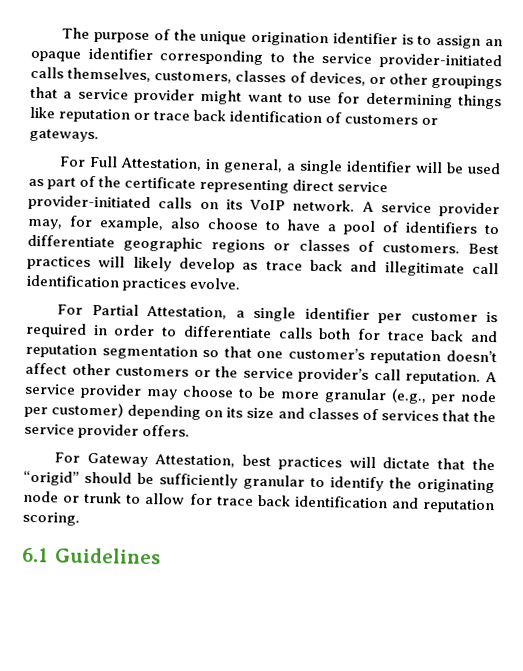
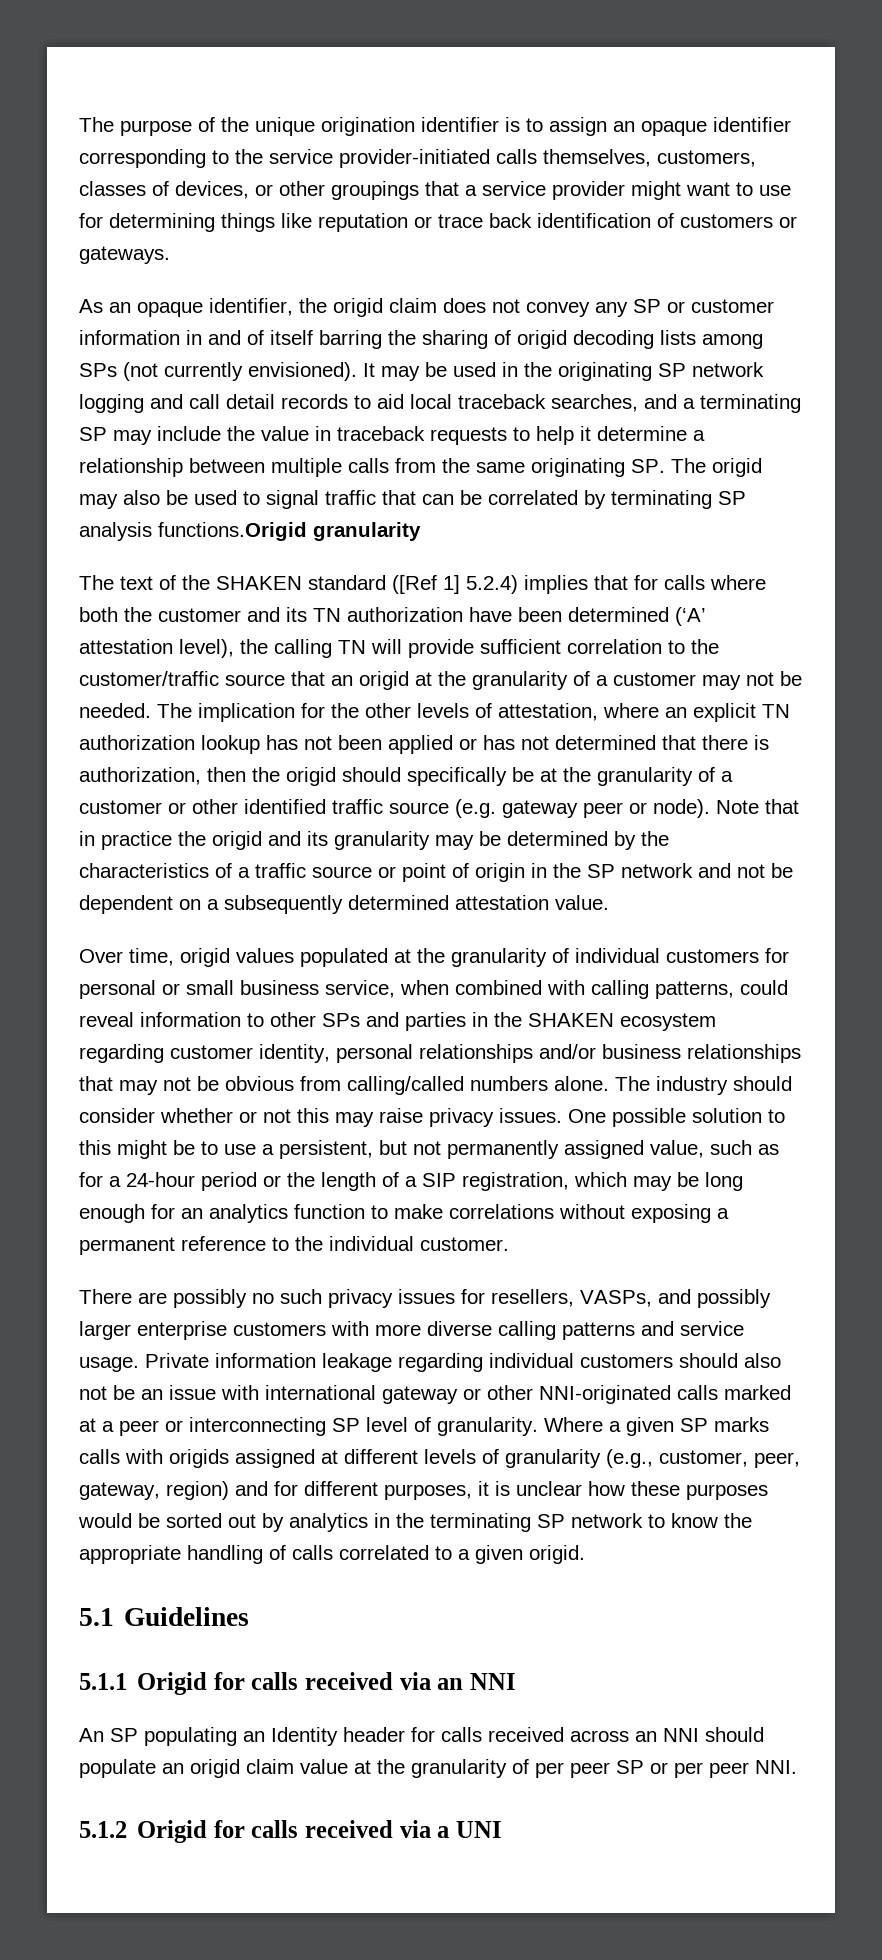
- For Full Attestation, in general, a single identifier will be used as part of the certificate representing direct service provider-initiated calls on its VoIP network. A service provider may, for example, also choose to have a pool of identifiers to differentiate geographic regions or classes of customers. Best practices will likely develop as trace back and illegitimate call identification practices evolve.
- For Partial Attestation, a single identifier per customer is required in order to differentiate calls both for trace back and reputation segmentation so that one customer’s reputation doesn’t affect other customers or the service provider’s call reputation. A service provider may choose to be more granular (e.g., per node per customer) depending on its size and classes of services that the service provider offers.
- For Gateway Attestation, best practices will dictate that the “origid” should be sufficiently granular to identify the originating node or trunk to allow for trace back identification and reputation scoring.
- 6.1 Guidelines
+ As an opaque identifier, the origid claim does not convey any SP or customer information in and of itself barring the sharing of origid decoding lists among SPs (not currently envisioned). It may be used in the originating SP network logging and call detail records to aid local traceback searches, and a terminating SP may include the value in traceback requests to help it determine a relationship between multiple calls from the same originating SP. The origid may also be used to signal traffic that can be correlated by terminating SP analysis functions.Origid granularity
+ The text of the SHAKEN standard ([Ref 1] 5.2.4) implies that for calls where both the customer and its TN authorization have been determined (‘A’ attestation level), the calling TN will provide sufficient correlation to the customer/traffic source that an origid at the granularity of a customer may not be needed. The implication for the other levels of attestation, where an explicit TN authorization lookup has not been applied or has not determined that there is authorization, then the origid should specifically be at the granularity of a customer or other identified traffic source (e.g. gateway peer or node). Note that in practice the origid and its granularity may be determined by the characteristics of a traffic source or point of origin in the SP network and not be dependent on a subsequently determined attestation value.
+ Over time, origid values populated at the granularity of individual customers for personal or small business service, when combined with calling patterns, could reveal information to other SPs and parties in the SHAKEN ecosystem regarding customer identity, personal relationships and/or business relationships that may not be obvious from calling/called numbers alone. The industry should consider whether or not this may raise privacy issues. One possible solution to this might be to use a persistent, but not permanently assigned value, such as for a 24-hour period or the length of a SIP registration, which may be long enough for an analytics function to make correlations without exposing a permanent reference to the individual customer.
+ There are possibly no such privacy issues for resellers, VASPs, and possibly larger enterprise customers with more diverse calling patterns and service usage. Private information leakage regarding individual customers should also not be an issue with international gateway or other NNI-originated calls marked at a peer or interconnecting SP level of granularity. Where a given SP marks calls with origids assigned at different levels of granularity (e.g., customer, peer, gateway, region) and for different purposes, it is unclear how these purposes would be sorted out by analytics in the terminating SP network to know the appropriate handling of calls correlated to a given origid.
+ 5.1 Guidelines
+ 5.1.1 Origid for calls received via an NNI
+ An SP populating an Identity header for calls received across an NNI should populate an origid claim value at the granularity of per peer SP or per peer NNI.
+ 5.1.2 Origid for calls received via a UNI

